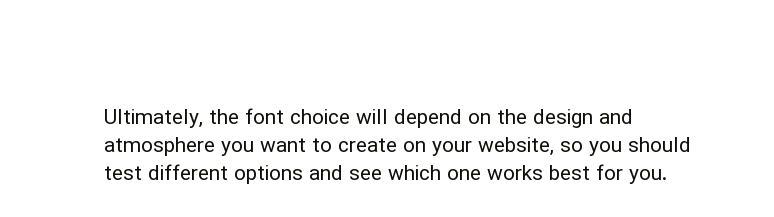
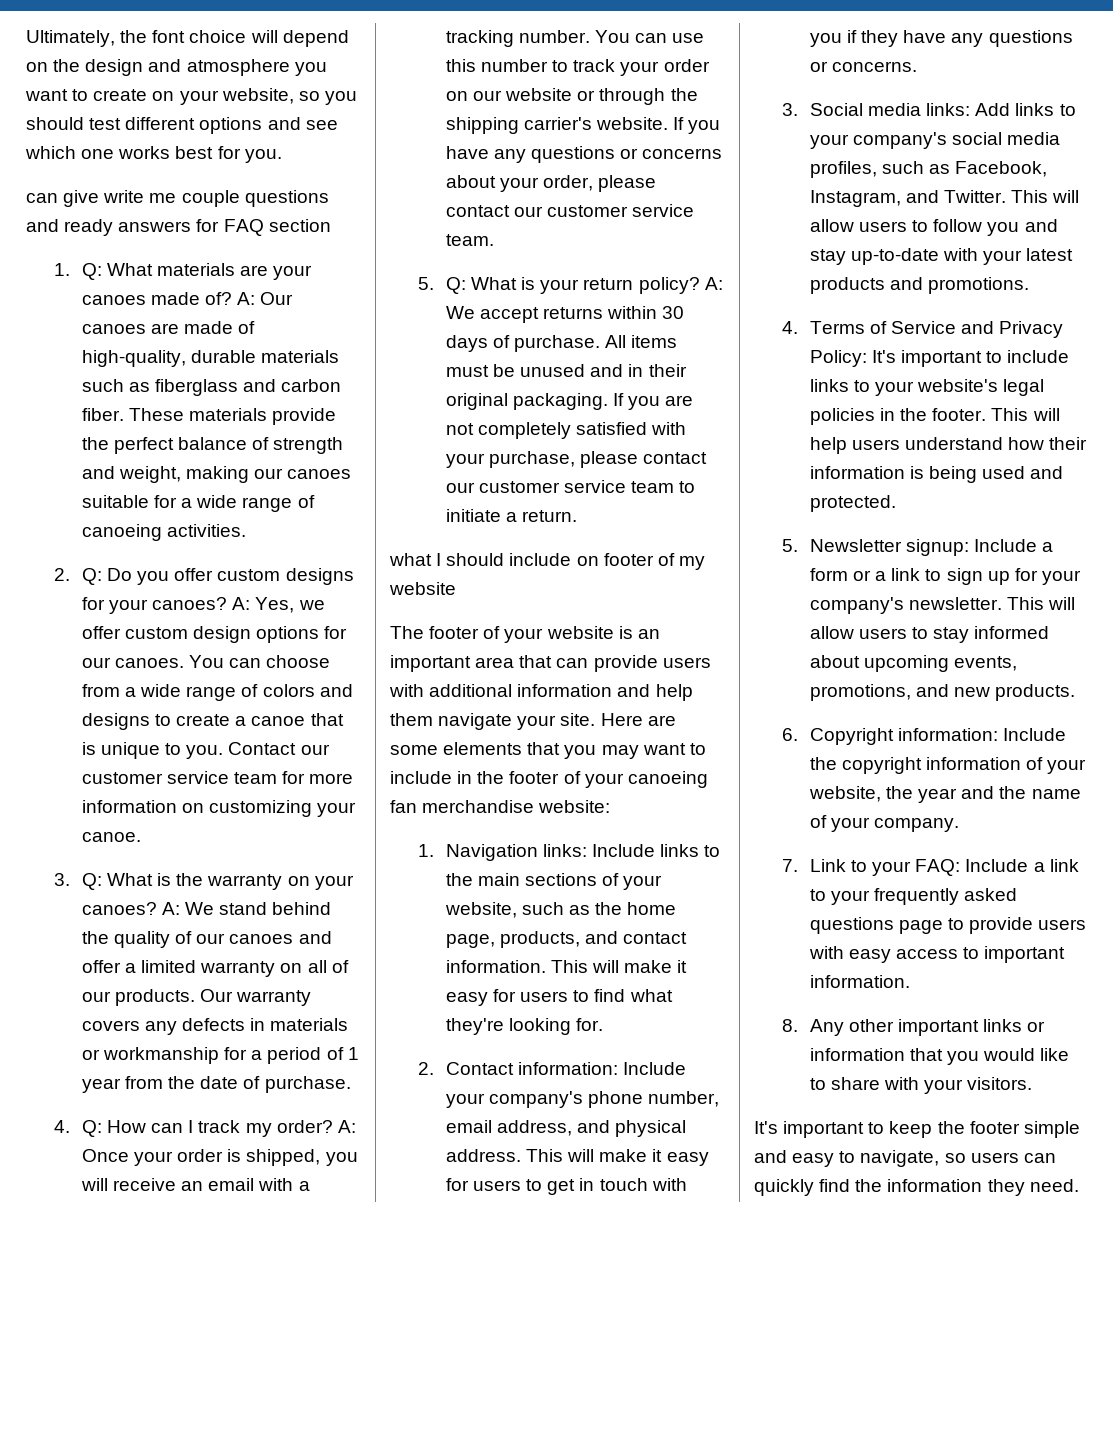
+ can give write me couple questions and ready answers for FAQ section
+ 1. Q: What materials are your canoes made of? A: Our canoes are made of high-quality, durable materials such as fiberglass and carbon fiber. These materials provide the perfect balance of strength and weight, making our canoes suitable for a wide range of canoeing activities.
+ 2. Q: Do you offer custom designs for your canoes? A: Yes, we offer custom design options for our canoes. You can choose from a wide range of colors and designs to create a canoe that is unique to you. Contact our customer service team for more information on customizing your canoe.
+ 3. Q: What is the warranty on your canoes? A: We stand behind the quality of our canoes and offer a limited warranty on all of our products. Our warranty covers any defects in materials or workmanship for a period of 1 year from the date of purchase.
+ 4. Q: How can I track my order? A: Once your order is shipped, you will receive an email with a tracking number. You can use this number to track your order on our website or through the shipping carrier's website. If you have any questions or concerns about your order, please contact our customer service team.
+ 5. Q: What is your return policy? A: We accept returns within 30 days of purchase. All items must be unused and in their original packaging. If you are not completely satisfied with your purchase, please contact our customer service team to initiate a return.
+ what I should include on footer of my website
+ The footer of your website is an important area that can provide users with additional information and help them navigate your site. Here are some elements that you may want to include in the footer of your canoeing fan merchandise website:
+ 1. Navigation links: Include links to the main sections of your website, such as the home page, products, and contact information. This will make it easy for users to find what they're looking for.
+ 2. Contact information: Include your company's phone number, email address, and physical address. This will make it easy for users to get in touch with you if they have any questions or concerns.
+ 3. Social media links: Add links to your company's social media profiles, such as Facebook, Instagram, and Twitter. This will allow users to follow you and stay up-to-date with your latest products and promotions.
+ 4. Terms of Service and Privacy Policy: It's important to include links to your website's legal policies in the footer. This will help users understand how their information is being used and protected.
+ 5. Newsletter signup: Include a form or a link to sign up for your company's newsletter. This will allow users to stay informed about upcoming events, promotions, and new products.
+ 6. Copyright information: Include the copyright information of your website, the year and the name of your company.
+ 7. Link to your FAQ: Include a link to your frequently asked questions page to provide users with easy access to important information.
+ 8. Any other important links or information that you would like to share with your visitors.
+ It's important to keep the footer simple and easy to navigate, so users can quickly find the information they need.

